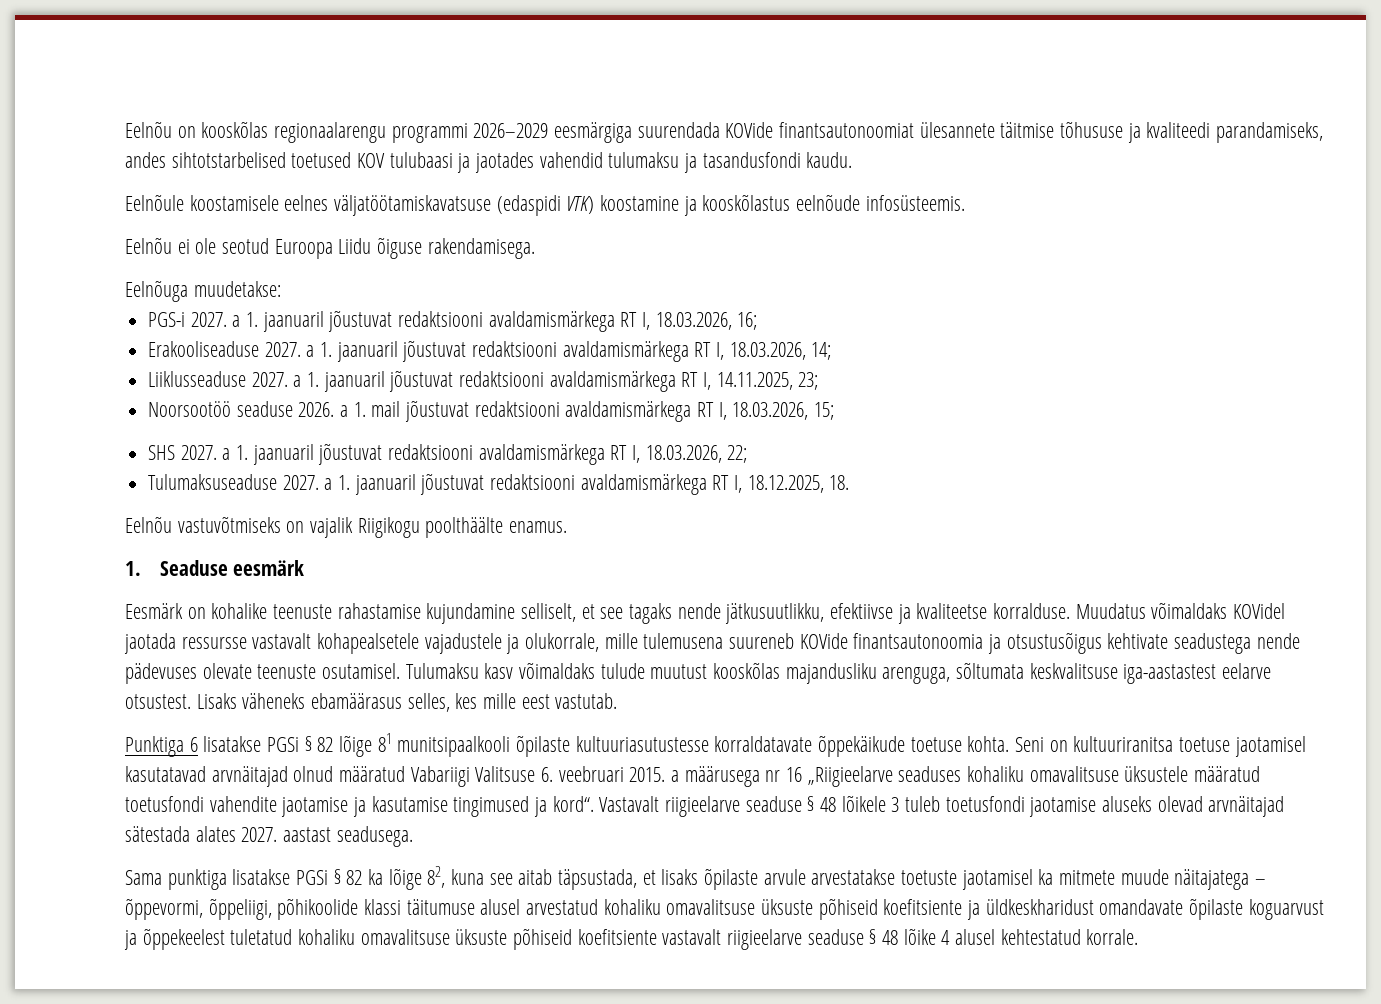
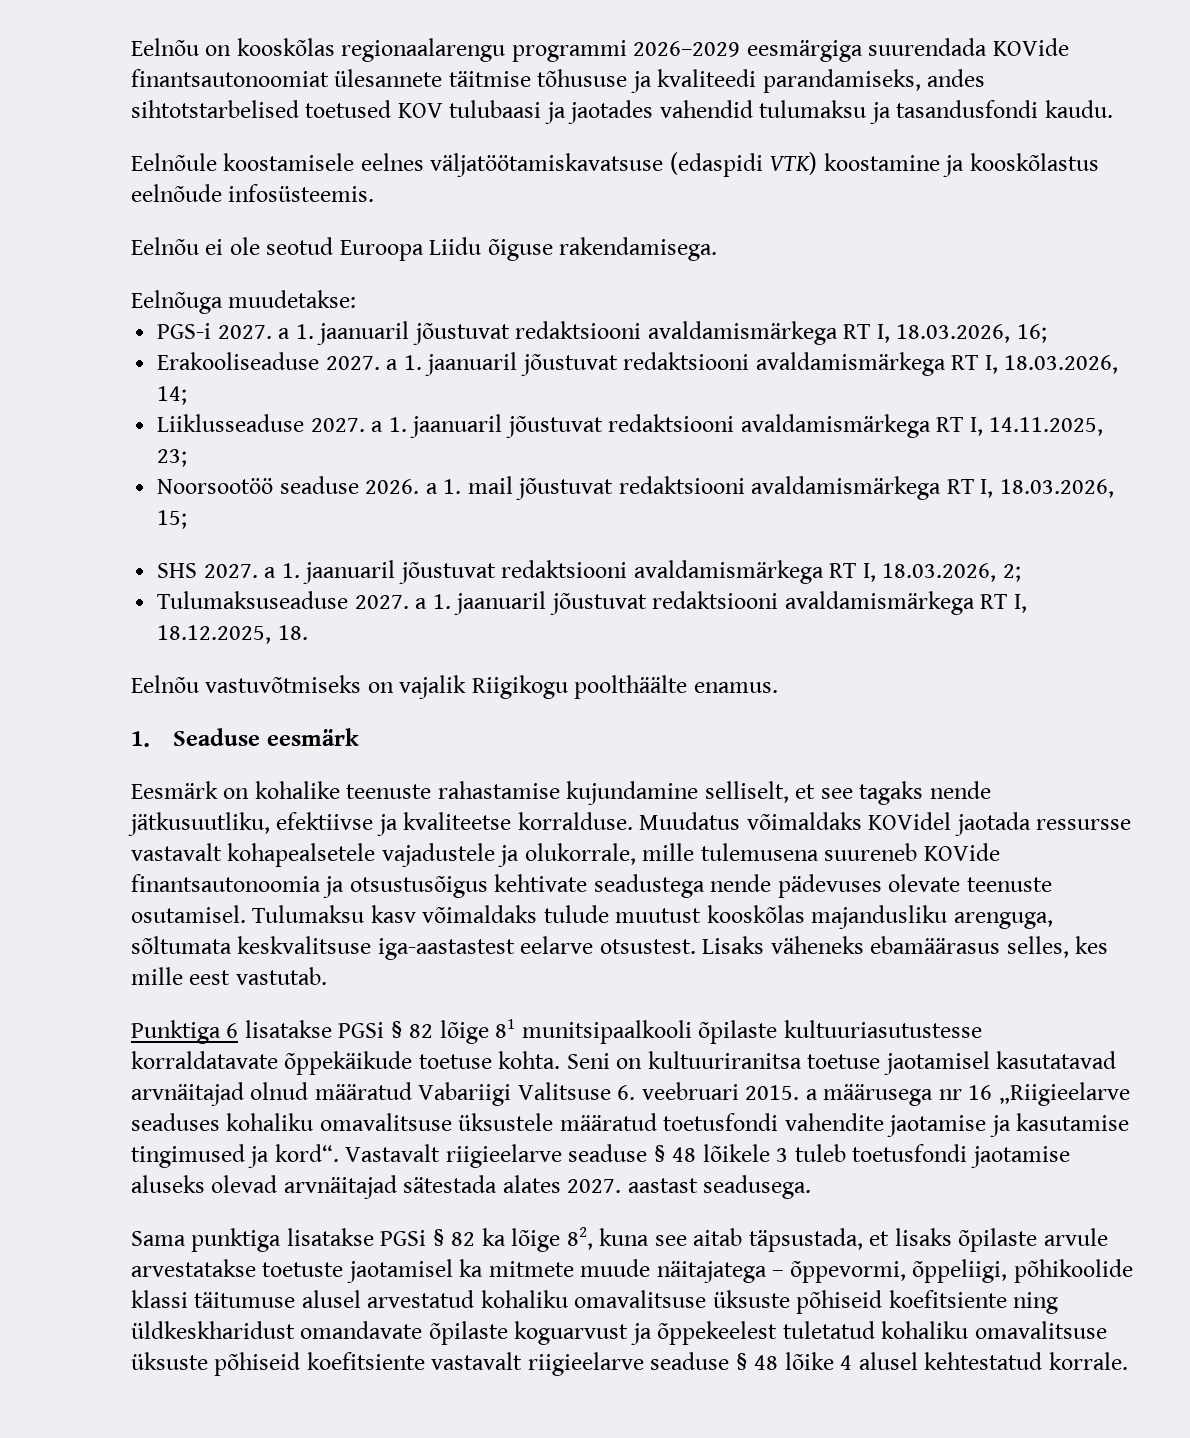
- SHS 2027. a 1. jaanuaril jõustuvat redaktsiooni avaldamismärkega RT I, 18.03.2026, 22;
+ SHS 2027. a 1. jaanuaril jõustuvat redaktsiooni avaldamismärkega RT I, 18.03.2026, 2;
- Eesmärk on kohalike teenuste rahastamise kujundamine selliselt, et see tagaks nende jätkusuutlikku, efektiivse ja kvaliteetse korralduse.
+ Eesmärk on kohalike teenuste rahastamise kujundamine selliselt, et see tagaks nende jätkusuutliku, efektiivse ja kvaliteetse korralduse.
- Sama punktiga lisatakse PGSi § 82 ka lõige 82, kuna see aitab täpsustada, et lisaks õpilaste arvule arvestatakse toetuste jaotamisel ka mitmete muude näitajatega – õppevormi, õppeliigi, põhikoolide klassi täitumuse alusel arvestatud kohaliku omavalitsuse üksuste põhiseid koefitsiente ja üldkeskharidust omandavate õpilaste koguarvust ja õppekeelest tuletatud kohaliku omavalitsuse üksuste põhiseid koefitsiente vastavalt riigieelarve seaduse § 48 lõike 4 alusel kehtestatud korrale.
+ Sama punktiga lisatakse PGSi § 82 ka lõige 82, kuna see aitab täpsustada, et lisaks õpilaste arvule arvestatakse toetuste jaotamisel ka mitmete muude näitajatega – õppevormi, õppeliigi, põhikoolide klassi täitumuse alusel arvestatud kohaliku omavalitsuse üksuste põhiseid koefitsiente ning üldkeskharidust omandavate õpilaste koguarvust ja õppekeelest tuletatud kohaliku omavalitsuse üksuste põhiseid koefitsiente vastavalt riigieelarve seaduse § 48 lõike 4 alusel kehtestatud korrale.

